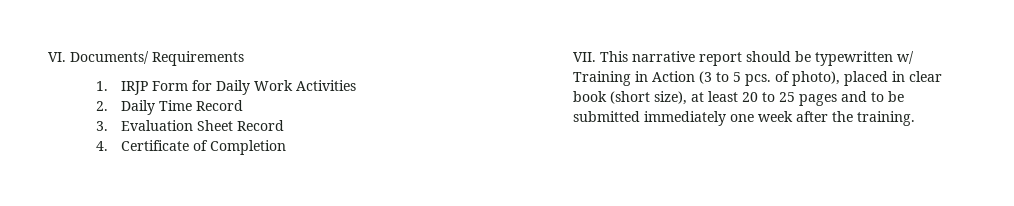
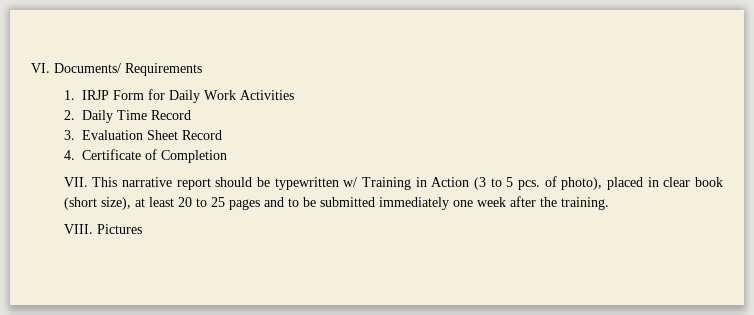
+ VIII. Pictures

